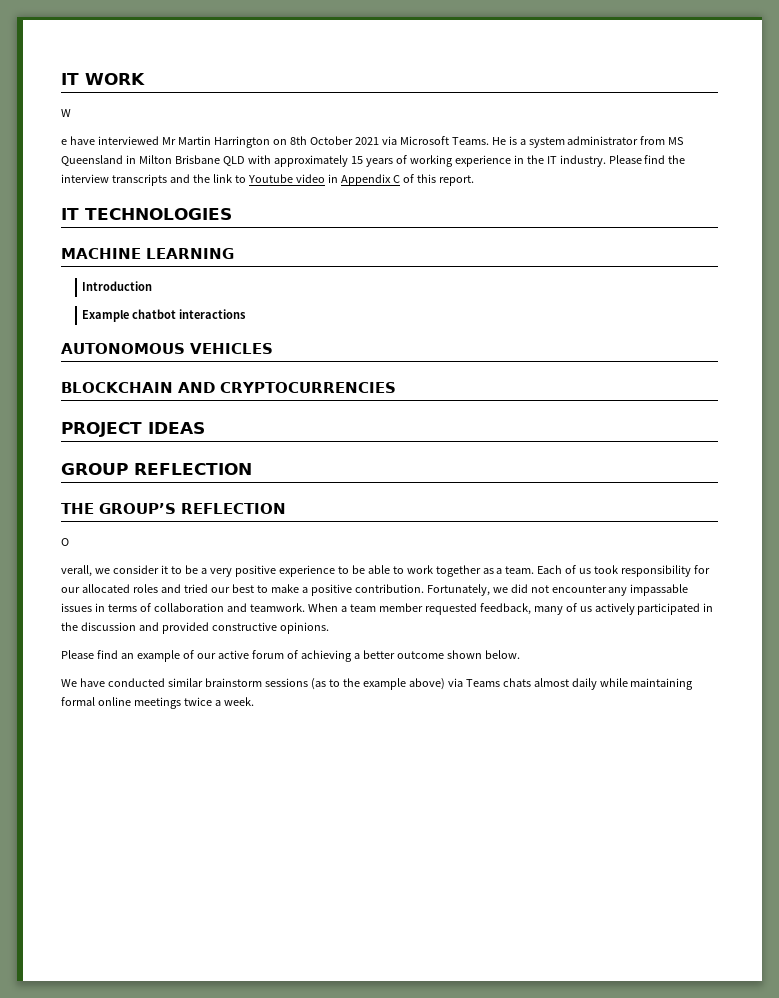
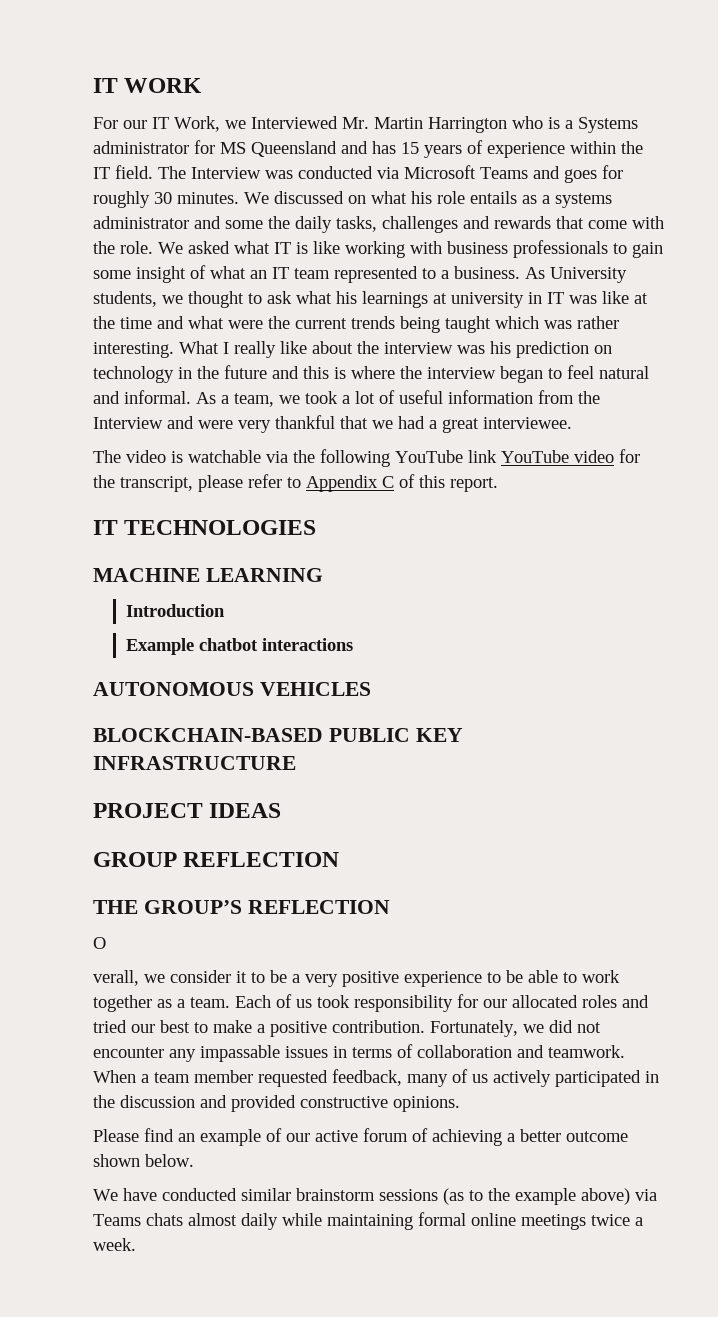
- W
- e have interviewed Mr Martin Harrington on 8th October 2021 via Microsoft Teams. He is a system administrator from MS Queensland in Milton Brisbane QLD with approximately 15 years of working experience in the IT industry. Please find the interview transcripts and the link to Youtube video in Appendix C of this report.
+ For our IT Work, we Interviewed Mr. Martin Harrington who is a Systems administrator for MS Queensland and has 15 years of experience within the IT field. The Interview was conducted via Microsoft Teams and goes for roughly 30 minutes. We discussed on what his role entails as a systems administrator and some the daily tasks, challenges and rewards that come with the role. We asked what IT is like working with business professionals to gain some insight of what an IT team represented to a business. As University students, we thought to ask what his learnings at university in IT was like at the time and what were the current trends being taught which was rather interesting. What I really like about the interview was his prediction on technology in the future and this is where the interview began to feel natural and informal. As a team, we took a lot of useful information from the Interview and were very thankful that we had a great interviewee.
+ The video is watchable via the following YouTube link YouTube video for the transcript, please refer to Appendix C of this report.
- BLOCKCHAIN AND CRYPTOCURRENCIES
+ BLOCKCHAIN-BASED PUBLIC KEY INFRASTRUCTURE

